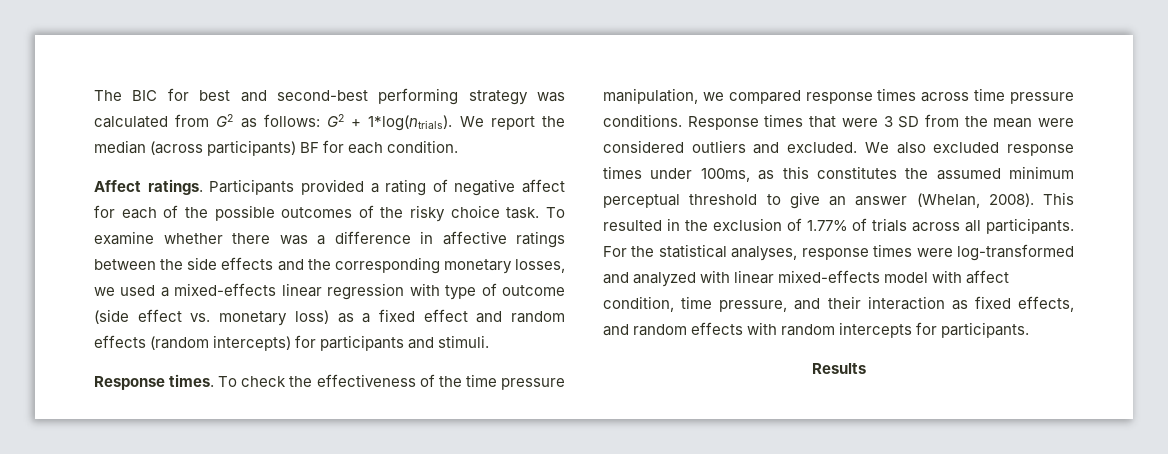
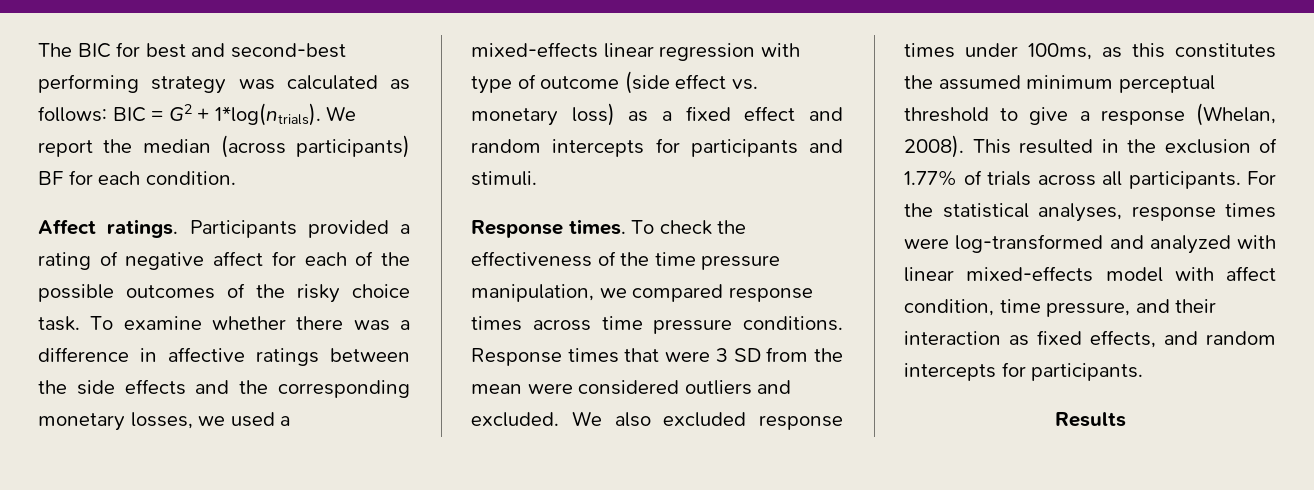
- The BIC for best and second-best performing strategy was calculated from G2 as follows: G2 + 1*log(ntrials).
+ The BIC for best and second-best performing strategy was calculated as follows: BIC = G2 + 1*log(ntrials).
- To examine whether there was a difference in affective ratings between the side effects and the corresponding monetary losses, we used a mixed-effects linear regression with type of outcome (side effect vs. monetary loss) as a fixed effect and random effects (random intercepts) for participants and stimuli.
+ To examine whether there was a difference in affective ratings between the side effects and the corresponding monetary losses, we used a mixed-effects linear regression with type of outcome (side effect vs. monetary loss) as a fixed effect and random intercepts for participants and stimuli.
- We also excluded response times under 100ms, as this constitutes the assumed minimum perceptual threshold to give an answer (Whelan, 2008).
+ We also excluded response times under 100ms, as this constitutes the assumed minimum perceptual threshold to give a response (Whelan, 2008).
- For the statistical analyses, response times were log-transformed and analyzed with linear mixed-effects model with affect condition, time pressure, and their interaction as fixed effects, and random effects with random intercepts for participants.
+ For the statistical analyses, response times were log-transformed and analyzed with linear mixed-effects model with affect condition, time pressure, and their interaction as fixed effects, and random intercepts for participants.

